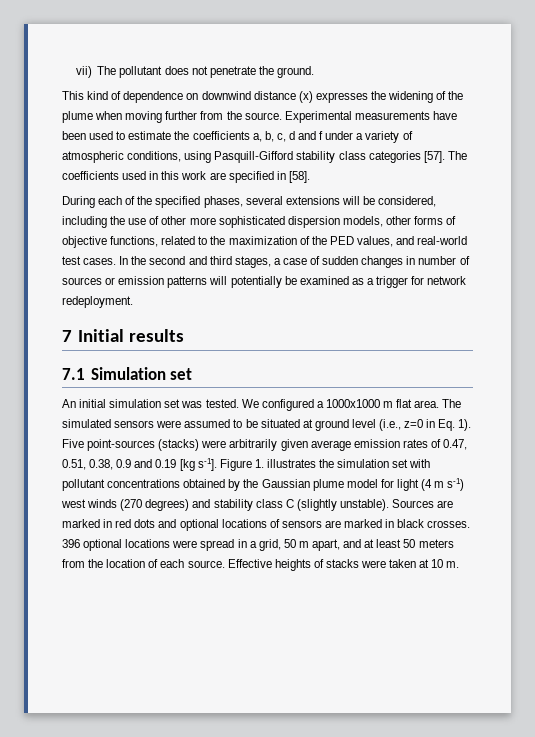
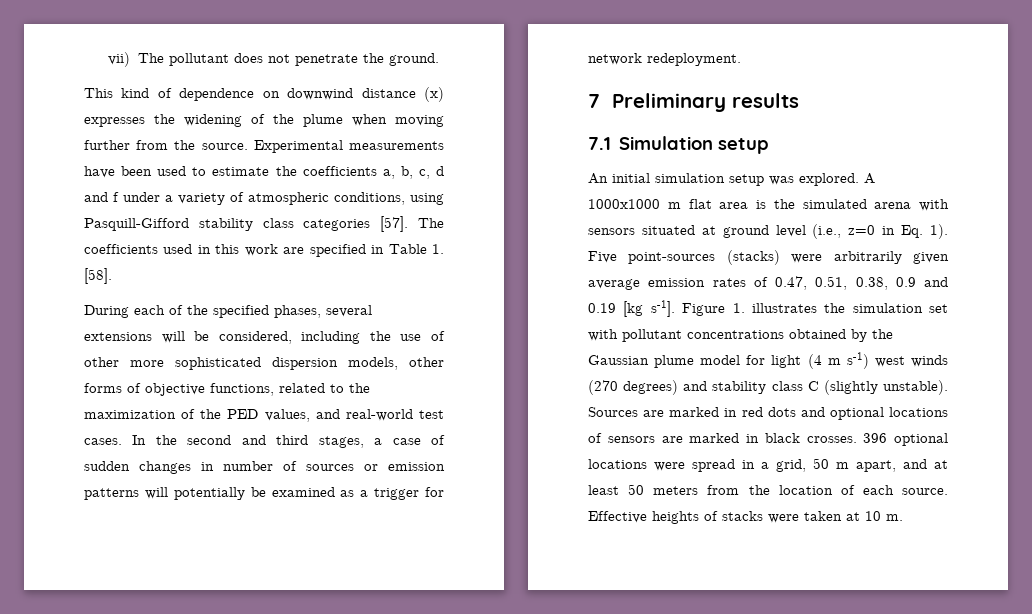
- The coefficients used in this work are specified in [58].
+ The coefficients used in this work are specified in Table 1. [58].
- 7 Initial results
+ 7 Preliminary results
- 7.1 Simulation set
+ 7.1 Simulation setup
- An initial simulation set was tested. We configured a 1000x1000 m flat area. The simulated sensors were assumed to be situated at ground level (i.e., z=0 in Eq. 1).
+ An initial simulation setup was explored. A 1000x1000 m flat area is the simulated arena with sensors situated at ground level (i.e., z=0 in Eq. 1).

